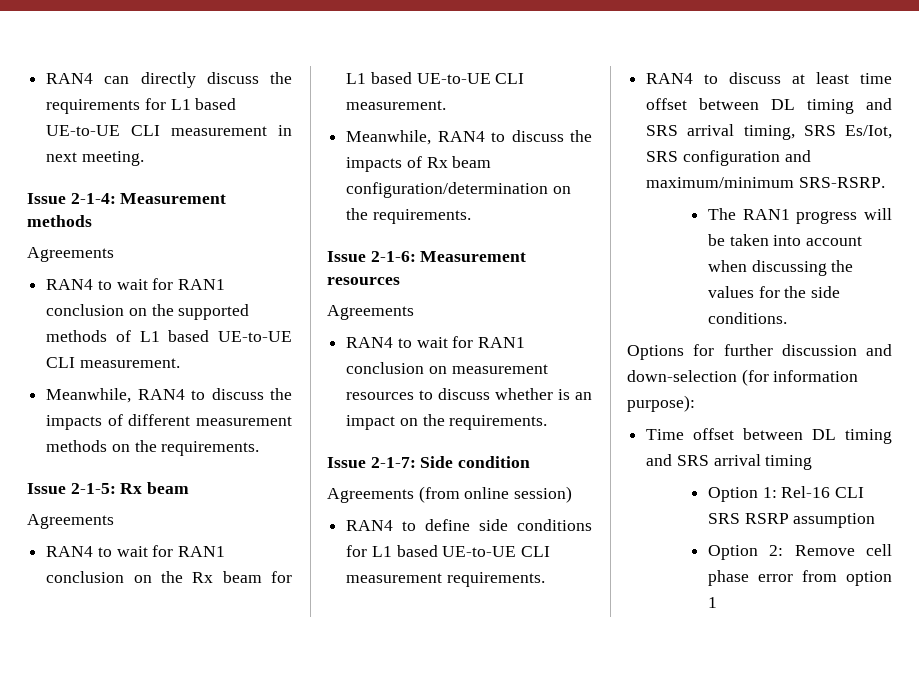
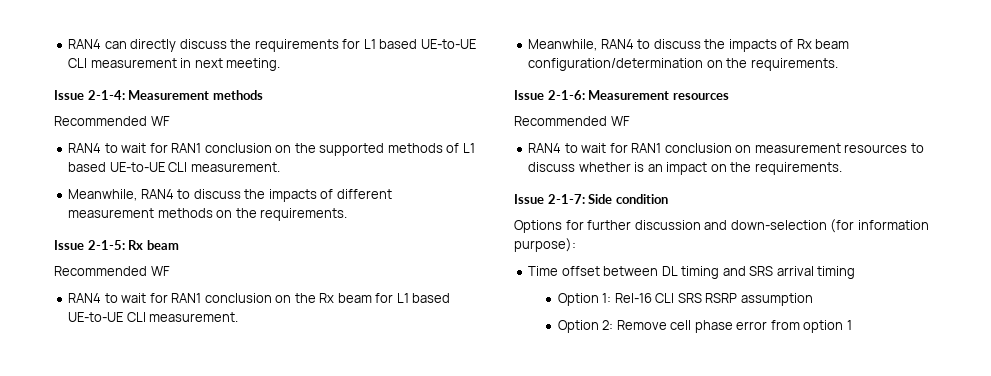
  Issue 2-1-4: Measurement methods
- Agreements
+ Recommended WF
  Issue 2-1-5: Rx beam
- Agreements
+ Recommended WF
  Issue 2-1-6: Measurement resources
- Agreements
+ Recommended WF
- Agreements (from online session)
- RAN4 to define side conditions for L1 based UE-to-UE CLI measurement requirements.
- RAN4 to discuss at least time offset between DL timing and SRS arrival timing, SRS Es/Iot, SRS configuration and maximum/minimum SRS-RSRP.
- The RAN1 progress will be taken into account when discussing the values for the side conditions.

